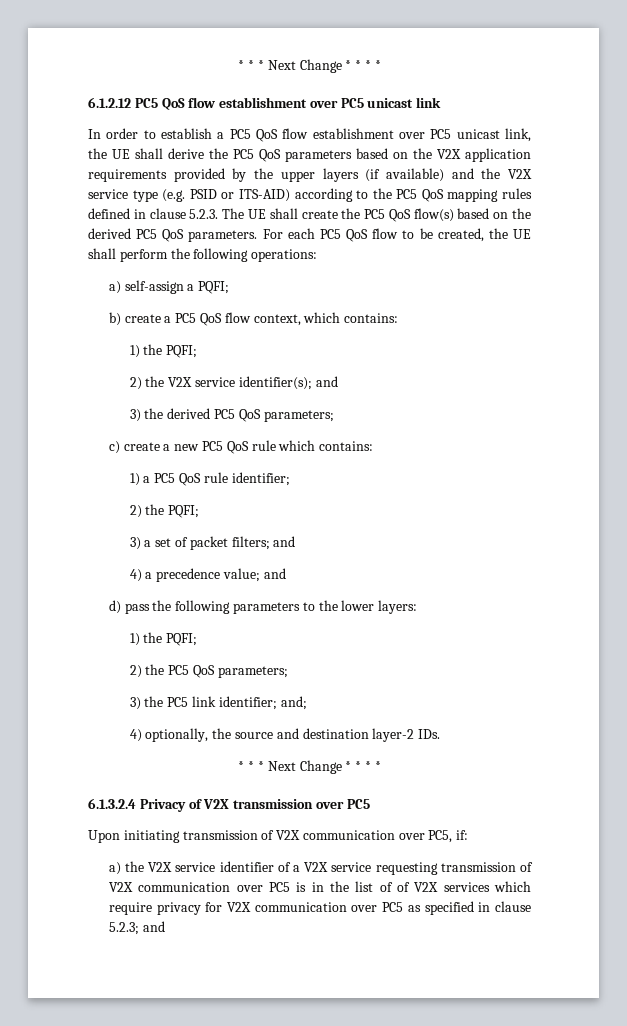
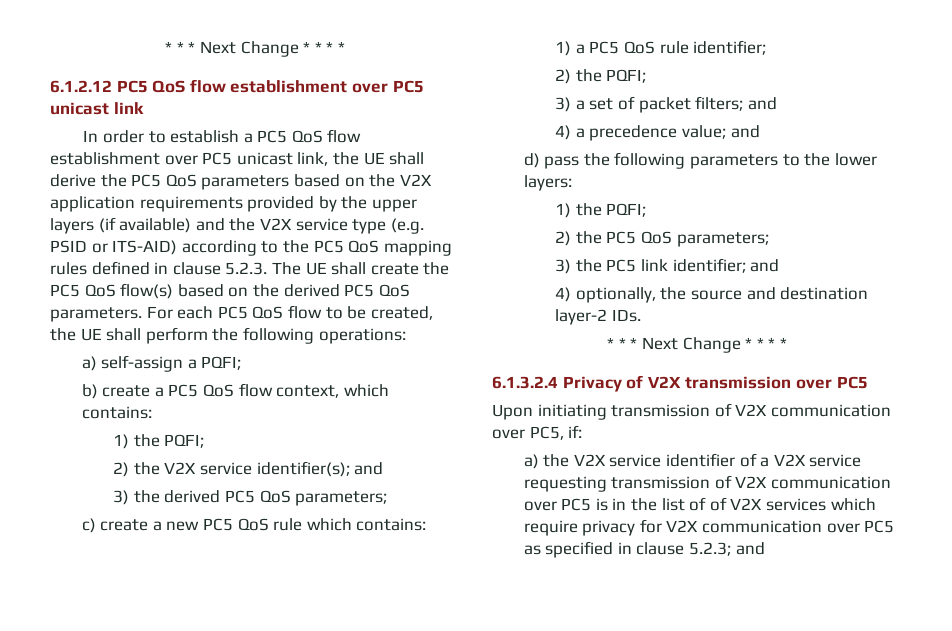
- 3) the PC5 link identifier; and;
+ 3) the PC5 link identifier; and

